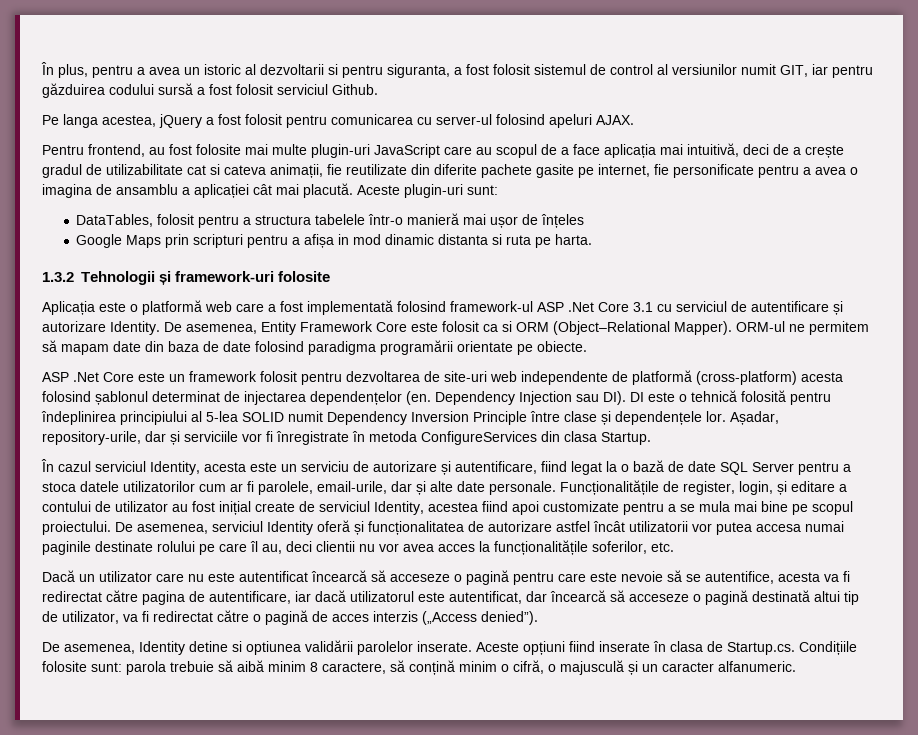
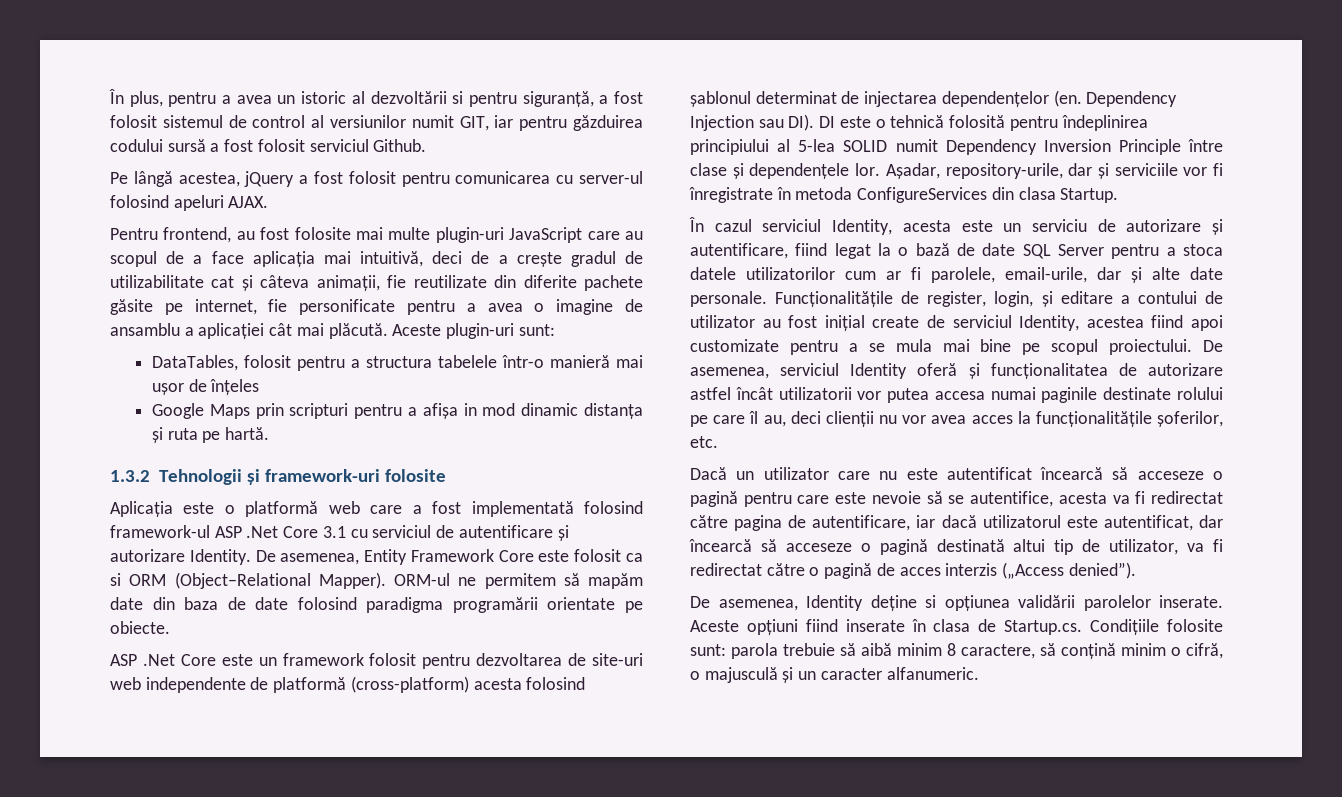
- În plus, pentru a avea un istoric al dezvoltarii si pentru siguranta, a fost folosit sistemul de control al versiunilor numit GIT, iar pentru găzduirea codului sursă a fost folosit serviciul Github.
+ În plus, pentru a avea un istoric al dezvoltării si pentru siguranță, a fost folosit sistemul de control al versiunilor numit GIT, iar pentru găzduirea codului sursă a fost folosit serviciul Github.
- Pe langa acestea, jQuery a fost folosit pentru comunicarea cu server-ul folosind apeluri AJAX.
+ Pe lângă acestea, jQuery a fost folosit pentru comunicarea cu server-ul folosind apeluri AJAX.
- Pentru frontend, au fost folosite mai multe plugin-uri JavaScript care au scopul de a face aplicația mai intuitivă, deci de a crește gradul de utilizabilitate cat si cateva animații, fie reutilizate din diferite pachete gasite pe internet, fie personificate pentru a avea o imagina de ansamblu a aplicației cât mai placută.
+ Pentru frontend, au fost folosite mai multe plugin-uri JavaScript care au scopul de a face aplicația mai intuitivă, deci de a crește gradul de utilizabilitate cat și câteva animații, fie reutilizate din diferite pachete găsite pe internet, fie personificate pentru a avea o imagine de ansamblu a aplicației cât mai plăcută.
- Google Maps prin scripturi pentru a afișa in mod dinamic distanta si ruta pe harta.
+ Google Maps prin scripturi pentru a afișa in mod dinamic distanța și ruta pe hartă.
- ORM-ul ne permitem să mapam date din baza de date folosind paradigma programării orientate pe obiecte.
+ ORM-ul ne permitem să mapăm date din baza de date folosind paradigma programării orientate pe obiecte.
- De asemenea, serviciul Identity oferă și funcționalitatea de autorizare astfel încât utilizatorii vor putea accesa numai paginile destinate rolului pe care îl au, deci clientii nu vor avea acces la funcționalitățile soferilor, etc.
+ De asemenea, serviciul Identity oferă și funcționalitatea de autorizare astfel încât utilizatorii vor putea accesa numai paginile destinate rolului pe care îl au, deci clienții nu vor avea acces la funcționalitățile șoferilor, etc.
- De asemenea, Identity detine si optiunea validării parolelor inserate.
+ De asemenea, Identity deține si opțiunea validării parolelor inserate.

